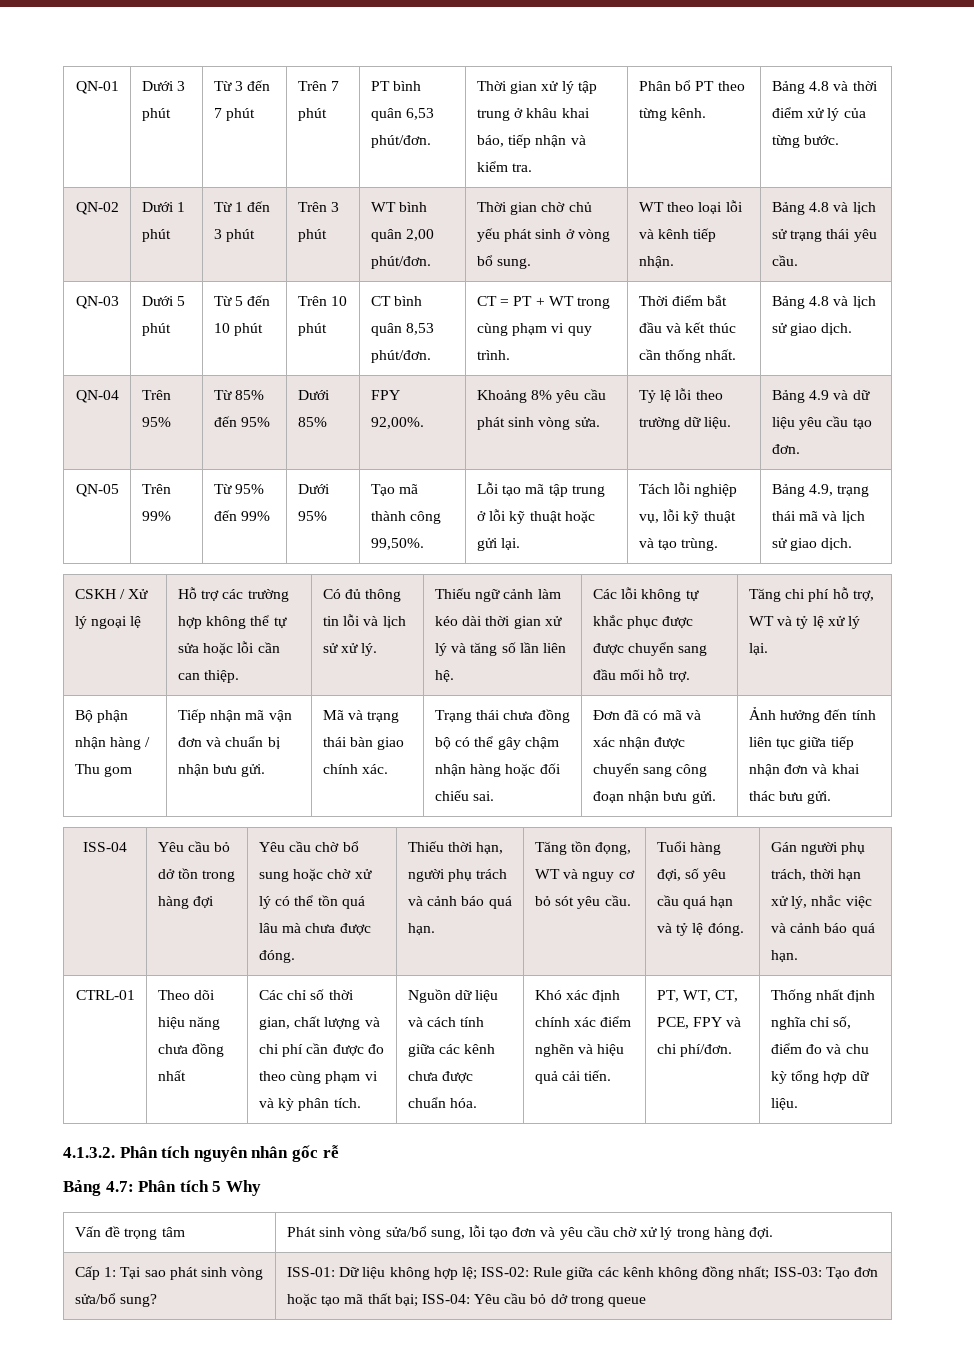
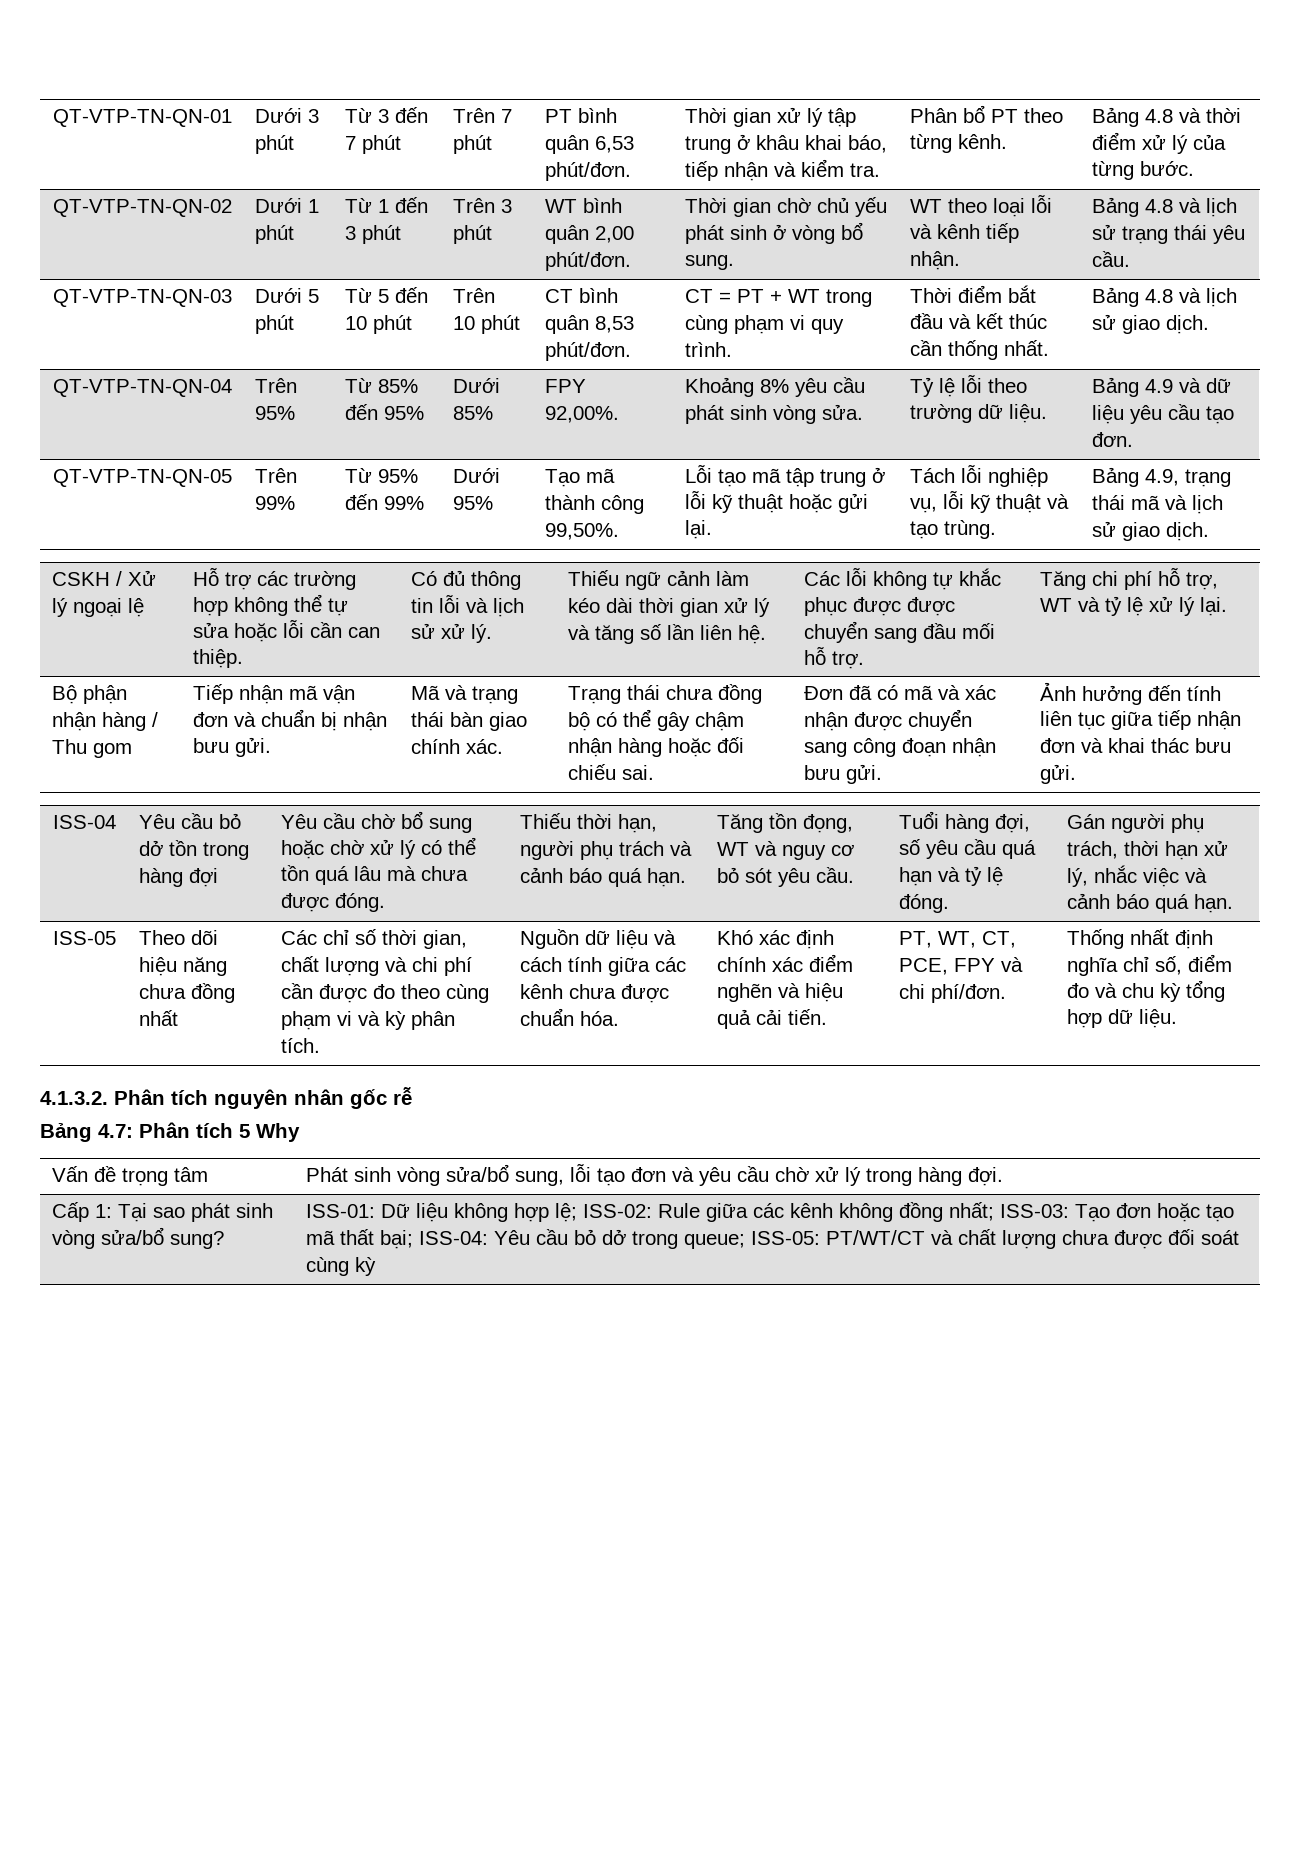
- QN-01
+ QT-VTP-TN-QN-01
- QN-02
+ QT-VTP-TN-QN-02
- QN-03
+ QT-VTP-TN-QN-03
- QN-04 | Trên 95% | Từ 85% đến 95% | Dưới 85% | FPY 92,00%. | Khoảng 8% yêu cầu phát sinh vòng sửa. | Tỷ lệ lỗi theo trường dữ liệu. | Bảng 4.9 và dữ liệu yêu cầu tạo đơn.
+ QT-VTP-TN-QN-04 | Trên 95% | Từ 85% đến 95% | Dưới 85% | FPY 92,00%. | Khoảng 8% yêu cầu phát sinh vòng sửa. | Tỷ lệ lỗi theo trường dữ liệu. | Bảng 4.9 và dữ liệu yêu cầu tạo đơn.
- QN-05
+ QT-VTP-TN-QN-05
- CTRL-01
+ ISS-05
- ISS-01: Dữ liệu không hợp lệ; ISS-02: Rule giữa các kênh không đồng nhất; ISS-03: Tạo đơn hoặc tạo mã thất bại; ISS-04: Yêu cầu bỏ dở trong queue
+ ISS-01: Dữ liệu không hợp lệ; ISS-02: Rule giữa các kênh không đồng nhất; ISS-03: Tạo đơn hoặc tạo mã thất bại; ISS-04: Yêu cầu bỏ dở trong queue; ISS-05: PT/WT/CT và chất lượng chưa được đối soát cùng kỳ

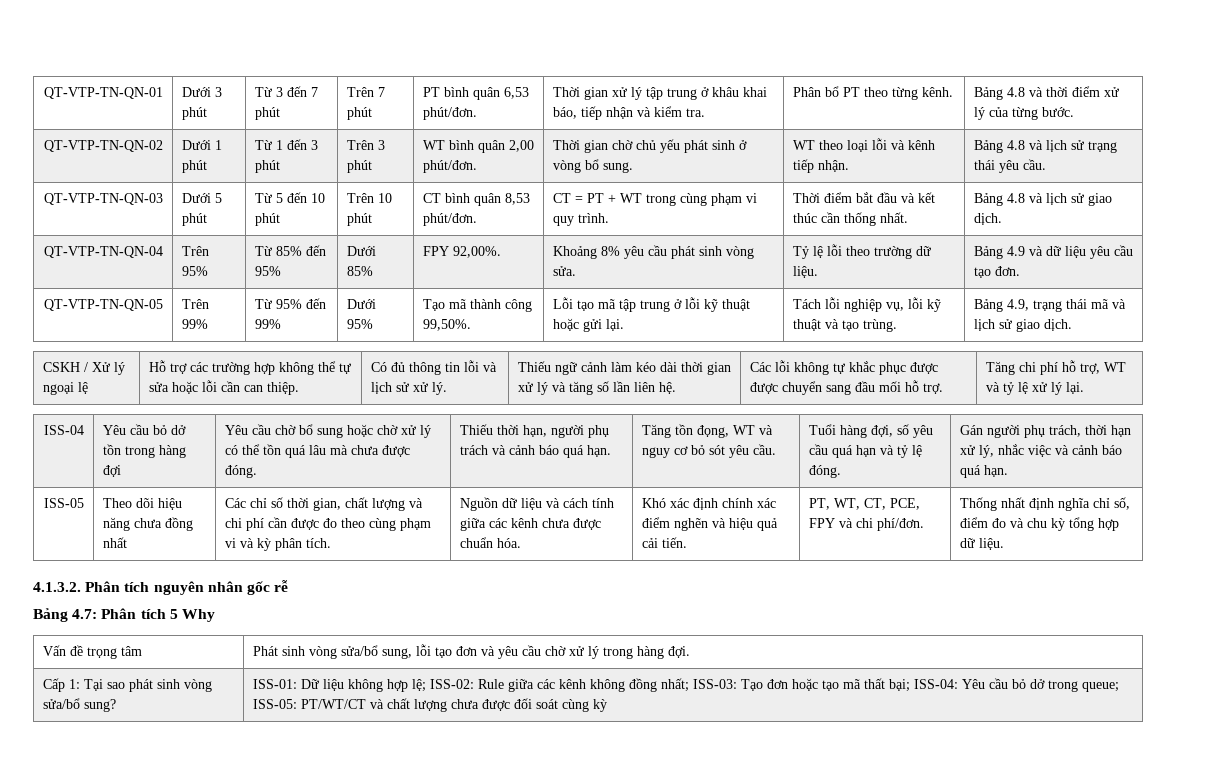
- Bộ phận nhận hàng / Thu gom | Tiếp nhận mã vận đơn và chuẩn bị nhận bưu gửi. | Mã và trạng thái bàn giao chính xác. | Trạng thái chưa đồng bộ có thể gây chậm nhận hàng hoặc đối chiếu sai. | Đơn đã có mã và xác nhận được chuyển sang công đoạn nhận bưu gửi. | Ảnh hưởng đến tính liên tục giữa tiếp nhận đơn và khai thác bưu gửi.

